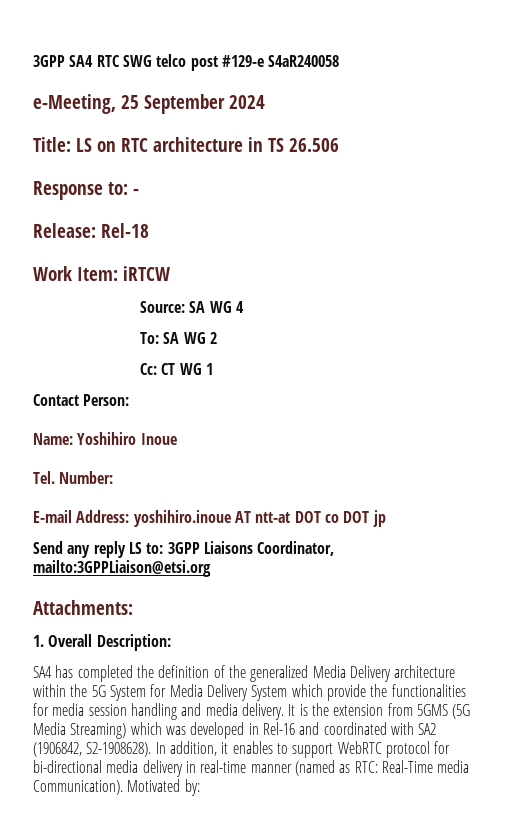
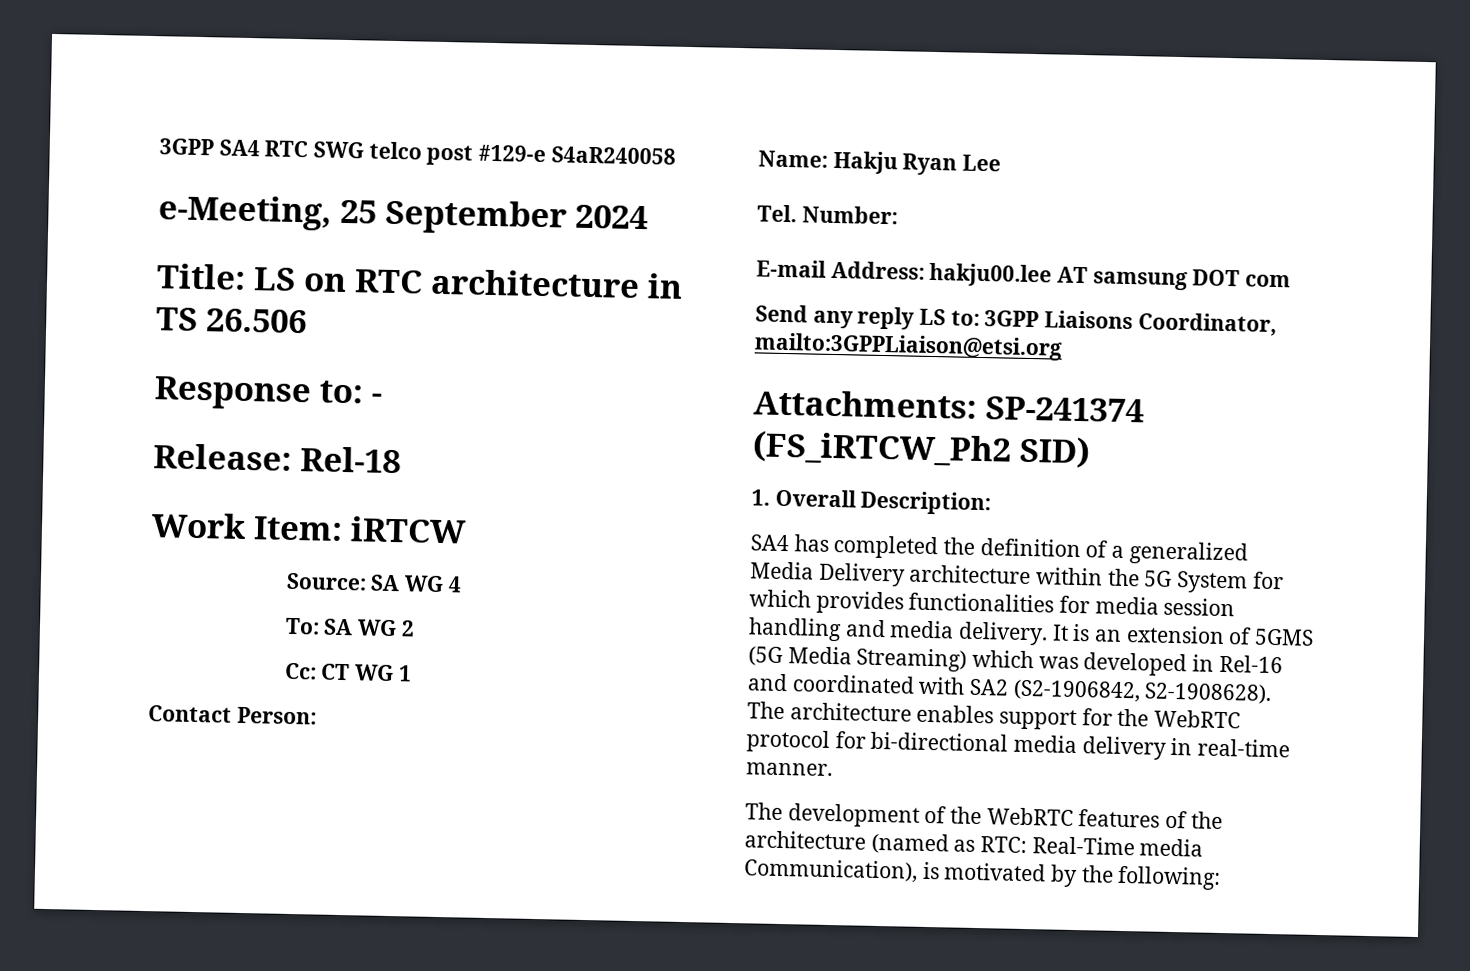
- Name: Yoshihiro Inoue
+ Name: Hakju Ryan Lee
- E-mail Address: yoshihiro.inoue AT ntt-at DOT co DOT jp
+ E-mail Address: hakju00.lee AT samsung DOT com
- Attachments:
+ Attachments: SP-241374 (FS_iRTCW_Ph2 SID)
- SA4 has completed the definition of the generalized Media Delivery architecture within the 5G System for Media Delivery System which provide the functionalities for media session handling and media delivery.
+ SA4 has completed the definition of a generalized Media Delivery architecture within the 5G System for which provides functionalities for media session handling and media delivery.
- It is the extension from 5GMS (5G Media Streaming) which was developed in Rel-16 and coordinated with SA2 (1906842, S2-1908628). In addition, it enables to support WebRTC protocol for bi-directional media delivery in real-time manner (named as RTC: Real-Time media Communication). Motivated by:
+ It is an extension of 5GMS (5G Media Streaming) which was developed in Rel-16 and coordinated with SA2 (S2-1906842, S2-1908628). The architecture enables support for the WebRTC protocol for bi-directional media delivery in real-time manner.
+ The development of the WebRTC features of the architecture (named as RTC: Real-Time media Communication), is motivated by the following:

